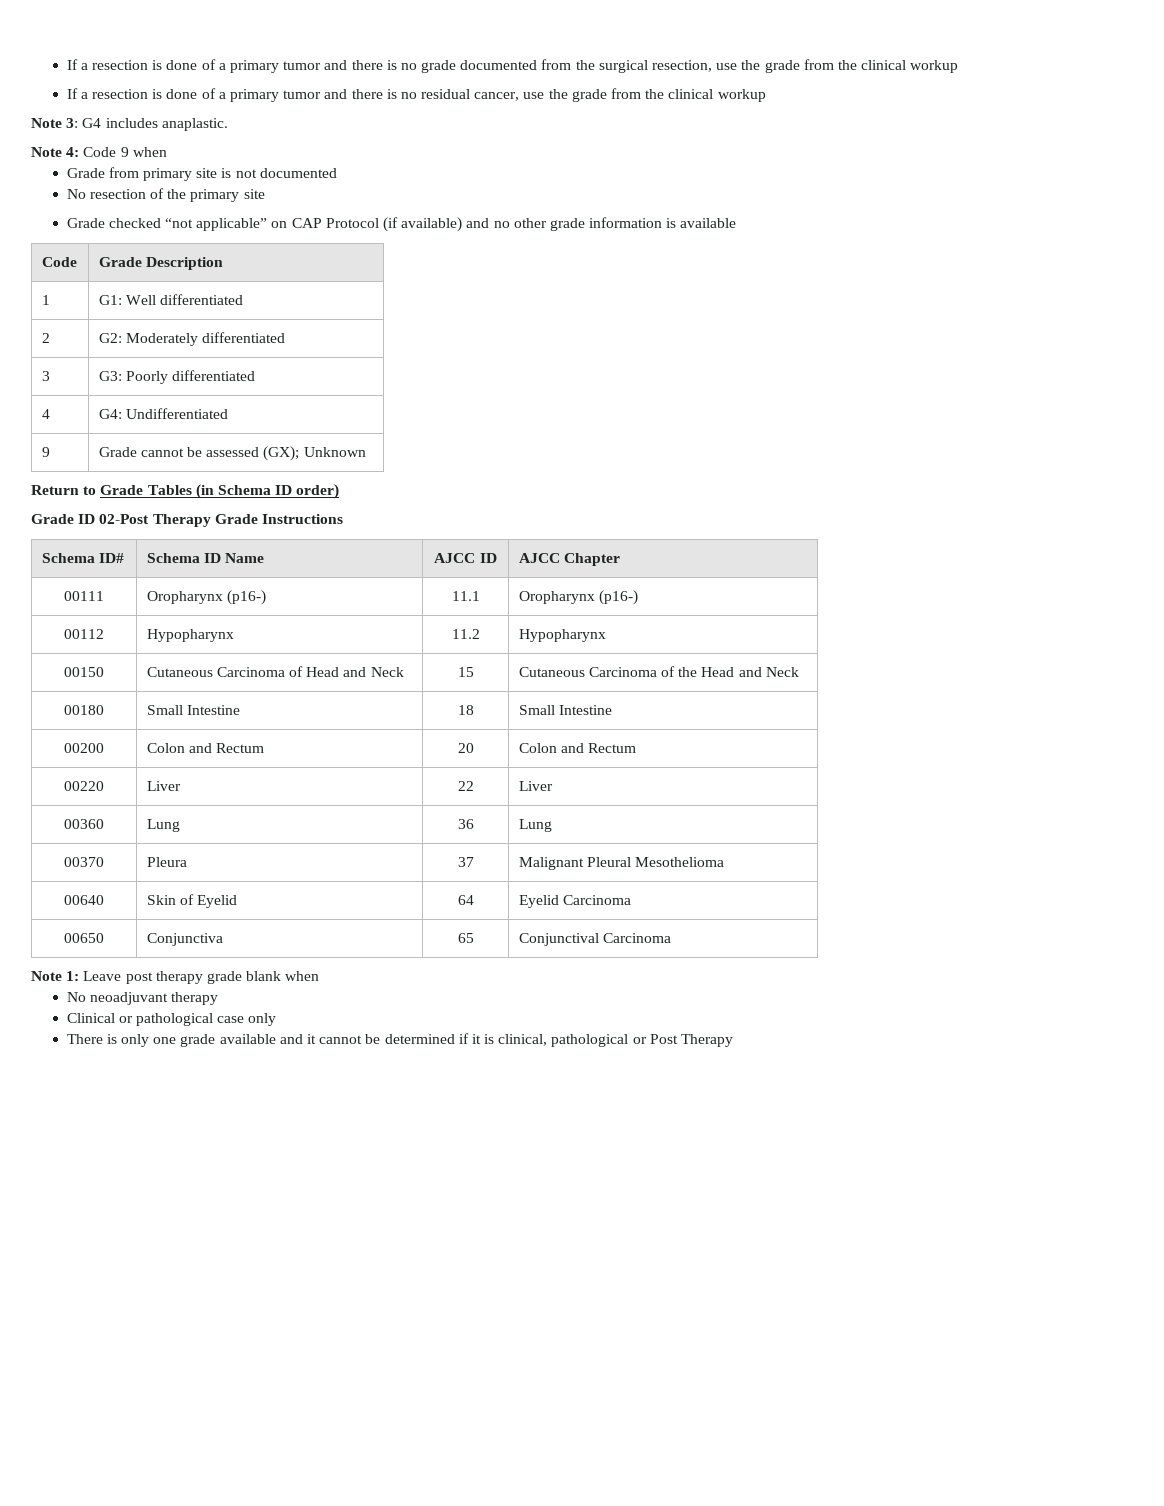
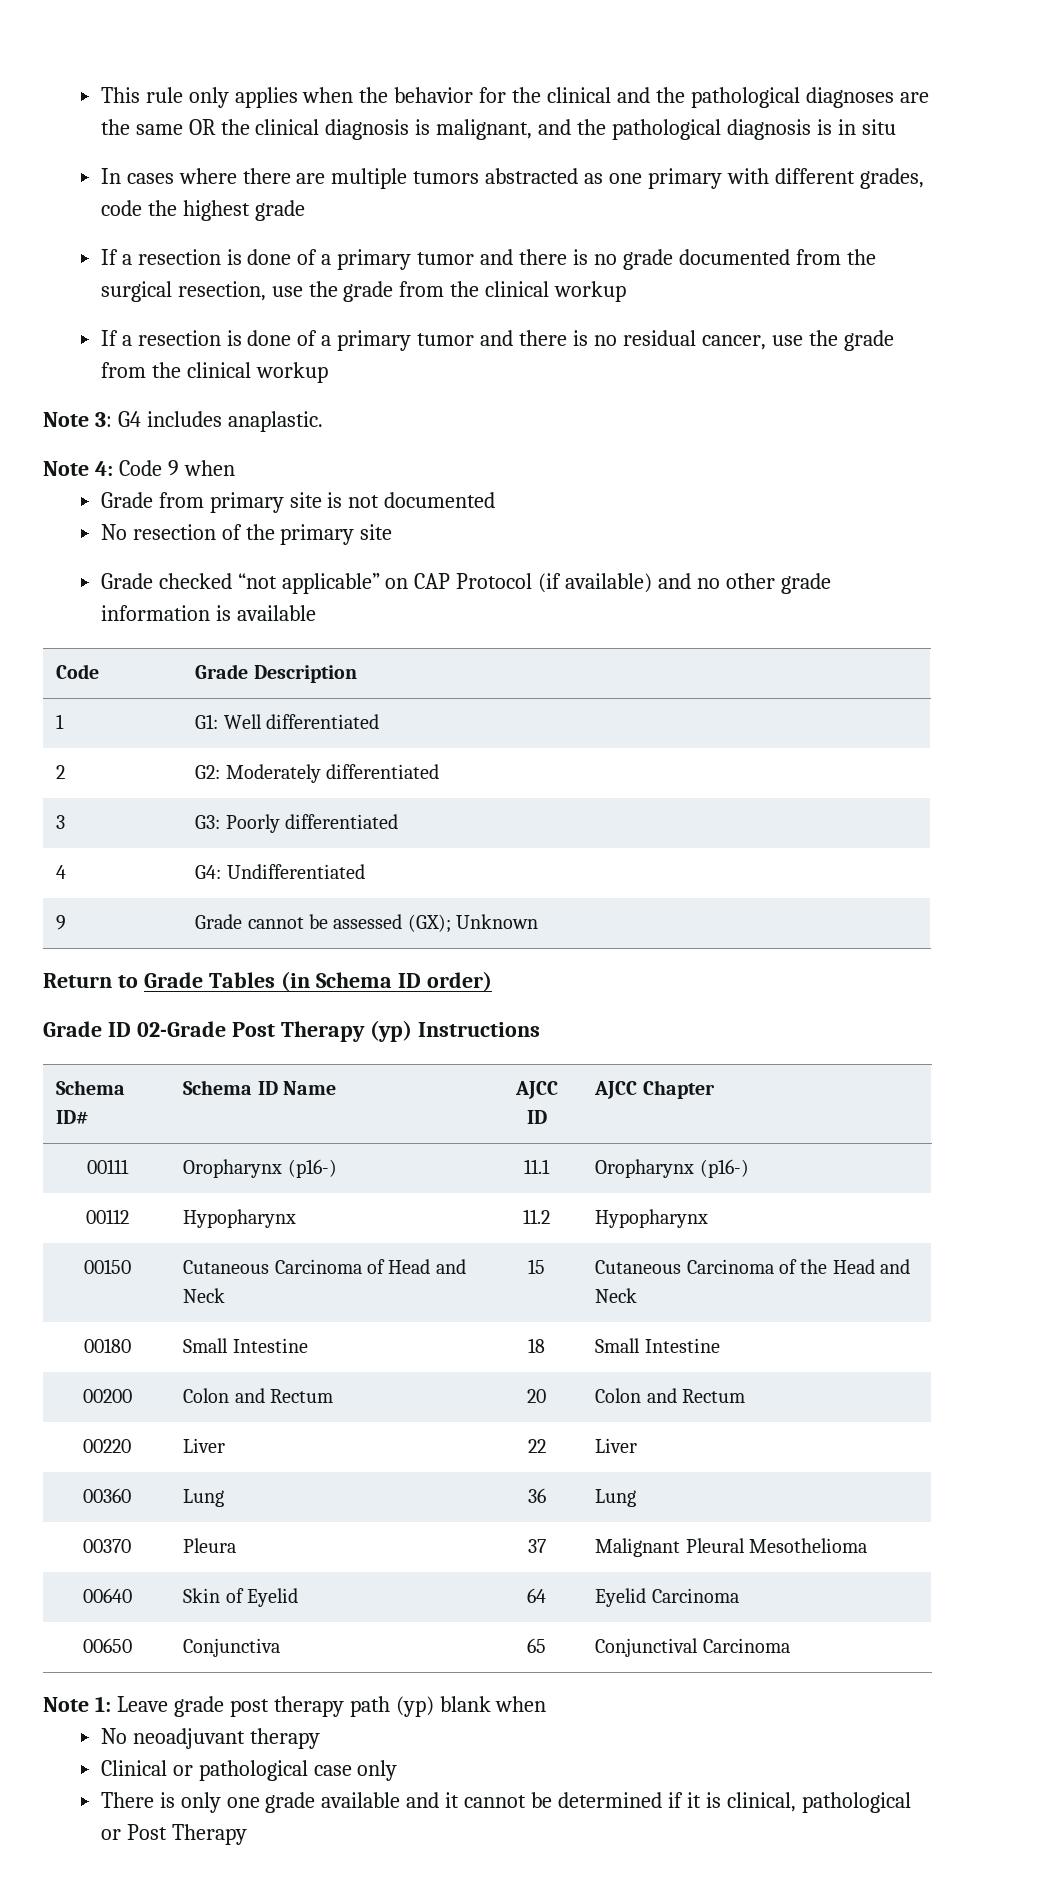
+ This rule only applies when the behavior for the clinical and the pathological diagnoses are the same OR the clinical diagnosis is malignant, and the pathological diagnosis is in situ
+ In cases where there are multiple tumors abstracted as one primary with different grades, code the highest grade
- Grade ID 02-Post Therapy Grade Instructions
+ Grade ID 02-Grade Post Therapy (yp) Instructions
- Note 1: Leave post therapy grade blank when
+ Note 1: Leave grade post therapy path (yp) blank when

